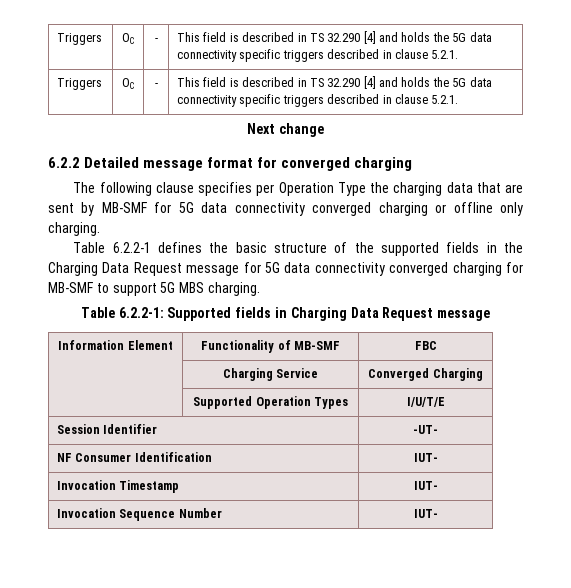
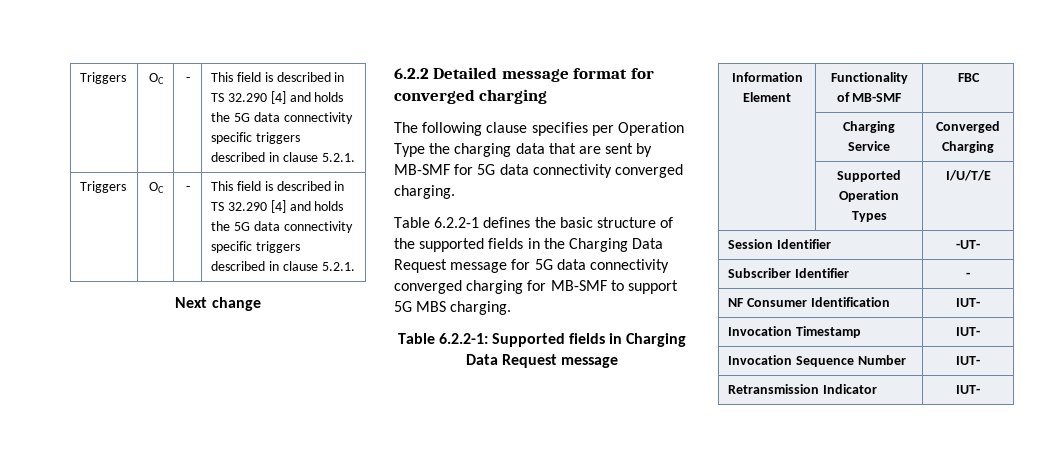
- The following clause specifies per Operation Type the charging data that are sent by MB-SMF for 5G data connectivity converged charging or offline only charging.
+ The following clause specifies per Operation Type the charging data that are sent by MB-SMF for 5G data connectivity converged charging.
+ Subscriber Identifier | -
+ Retransmission Indicator | IUT-

